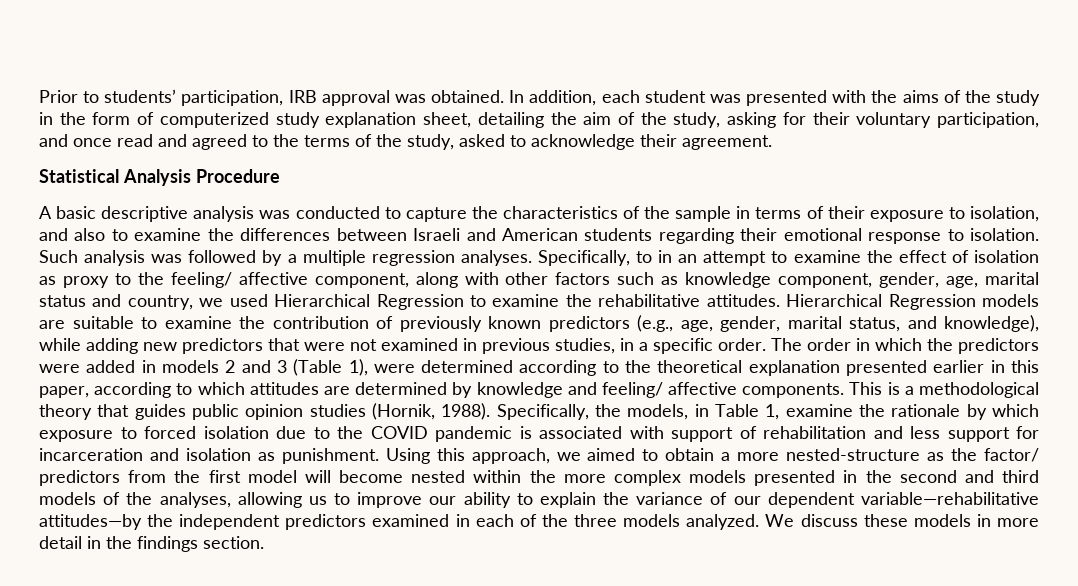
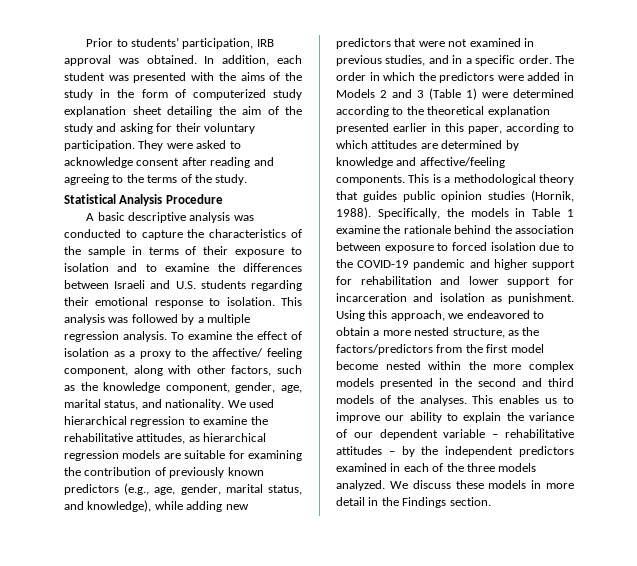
- In addition, each student was presented with the aims of the study in the form of computerized study explanation sheet, detailing the aim of the study, asking for their voluntary participation, and once read and agreed to the terms of the study, asked to acknowledge their agreement.
+ In addition, each student was presented with the aims of the study in the form of computerized study explanation sheet detailing the aim of the study and asking for their voluntary participation. They were asked to acknowledge consent after reading and agreeing to the terms of the study.
- A basic descriptive analysis was conducted to capture the characteristics of the sample in terms of their exposure to isolation, and also to examine the differences between Israeli and American students regarding their emotional response to isolation.
+ A basic descriptive analysis was conducted to capture the characteristics of the sample in terms of their exposure to isolation and to examine the differences between Israeli and U.S. students regarding their emotional response to isolation.
- Such analysis was followed by a multiple regression analyses. Specifically, to in an attempt to examine the effect of isolation as proxy to the feeling/ affective component, along with other factors such as knowledge component, gender, age, marital status and country, we used Hierarchical Regression to examine the rehabilitative attitudes. Hierarchical Regression models are suitable to examine the contribution of previously known predictors (e.g., age, gender, marital status, and knowledge), while adding new predictors that were not examined in previous studies, in a specific order.
+ This analysis was followed by a multiple regression analysis. To examine the effect of isolation as a proxy to the affective/ feeling component, along with other factors, such as the knowledge component, gender, age, marital status, and nationality. We used hierarchical regression to examine the rehabilitative attitudes, as hierarchical regression models are suitable for examining the contribution of previously known predictors (e.g., age, gender, marital status, and knowledge), while adding new predictors that were not examined in previous studies, and in a specific order.
- The order in which the predictors were added in models 2 and 3 (Table 1), were determined according to the theoretical explanation presented earlier in this paper, according to which attitudes are determined by knowledge and feeling/ affective components.
+ The order in which the predictors were added in Models 2 and 3 (Table 1) were determined according to the theoretical explanation presented earlier in this paper, according to which attitudes are determined by knowledge and affective/feeling components.
- Specifically, the models, in Table 1, examine the rationale by which exposure to forced isolation due to the COVID pandemic is associated with support of rehabilitation and less support for incarceration and isolation as punishment.
+ Specifically, the models in Table 1 examine the rationale behind the association between exposure to forced isolation due to the COVID-19 pandemic and higher support for rehabilitation and lower support for incarceration and isolation as punishment.
- Using this approach, we aimed to obtain a more nested-structure as the factor/ predictors from the first model will become nested within the more complex models presented in the second and third models of the analyses, allowing us to improve our ability to explain the variance of our dependent variable—rehabilitative attitudes—by the independent predictors examined in each of the three models analyzed.
+ Using this approach, we endeavored to obtain a more nested structure, as the factors/predictors from the first model become nested within the more complex models presented in the second and third models of the analyses. This enables us to improve our ability to explain the variance of our dependent variable – rehabilitative attitudes – by the independent predictors examined in each of the three models analyzed.
- We discuss these models in more detail in the findings section.
+ We discuss these models in more detail in the Findings section.

